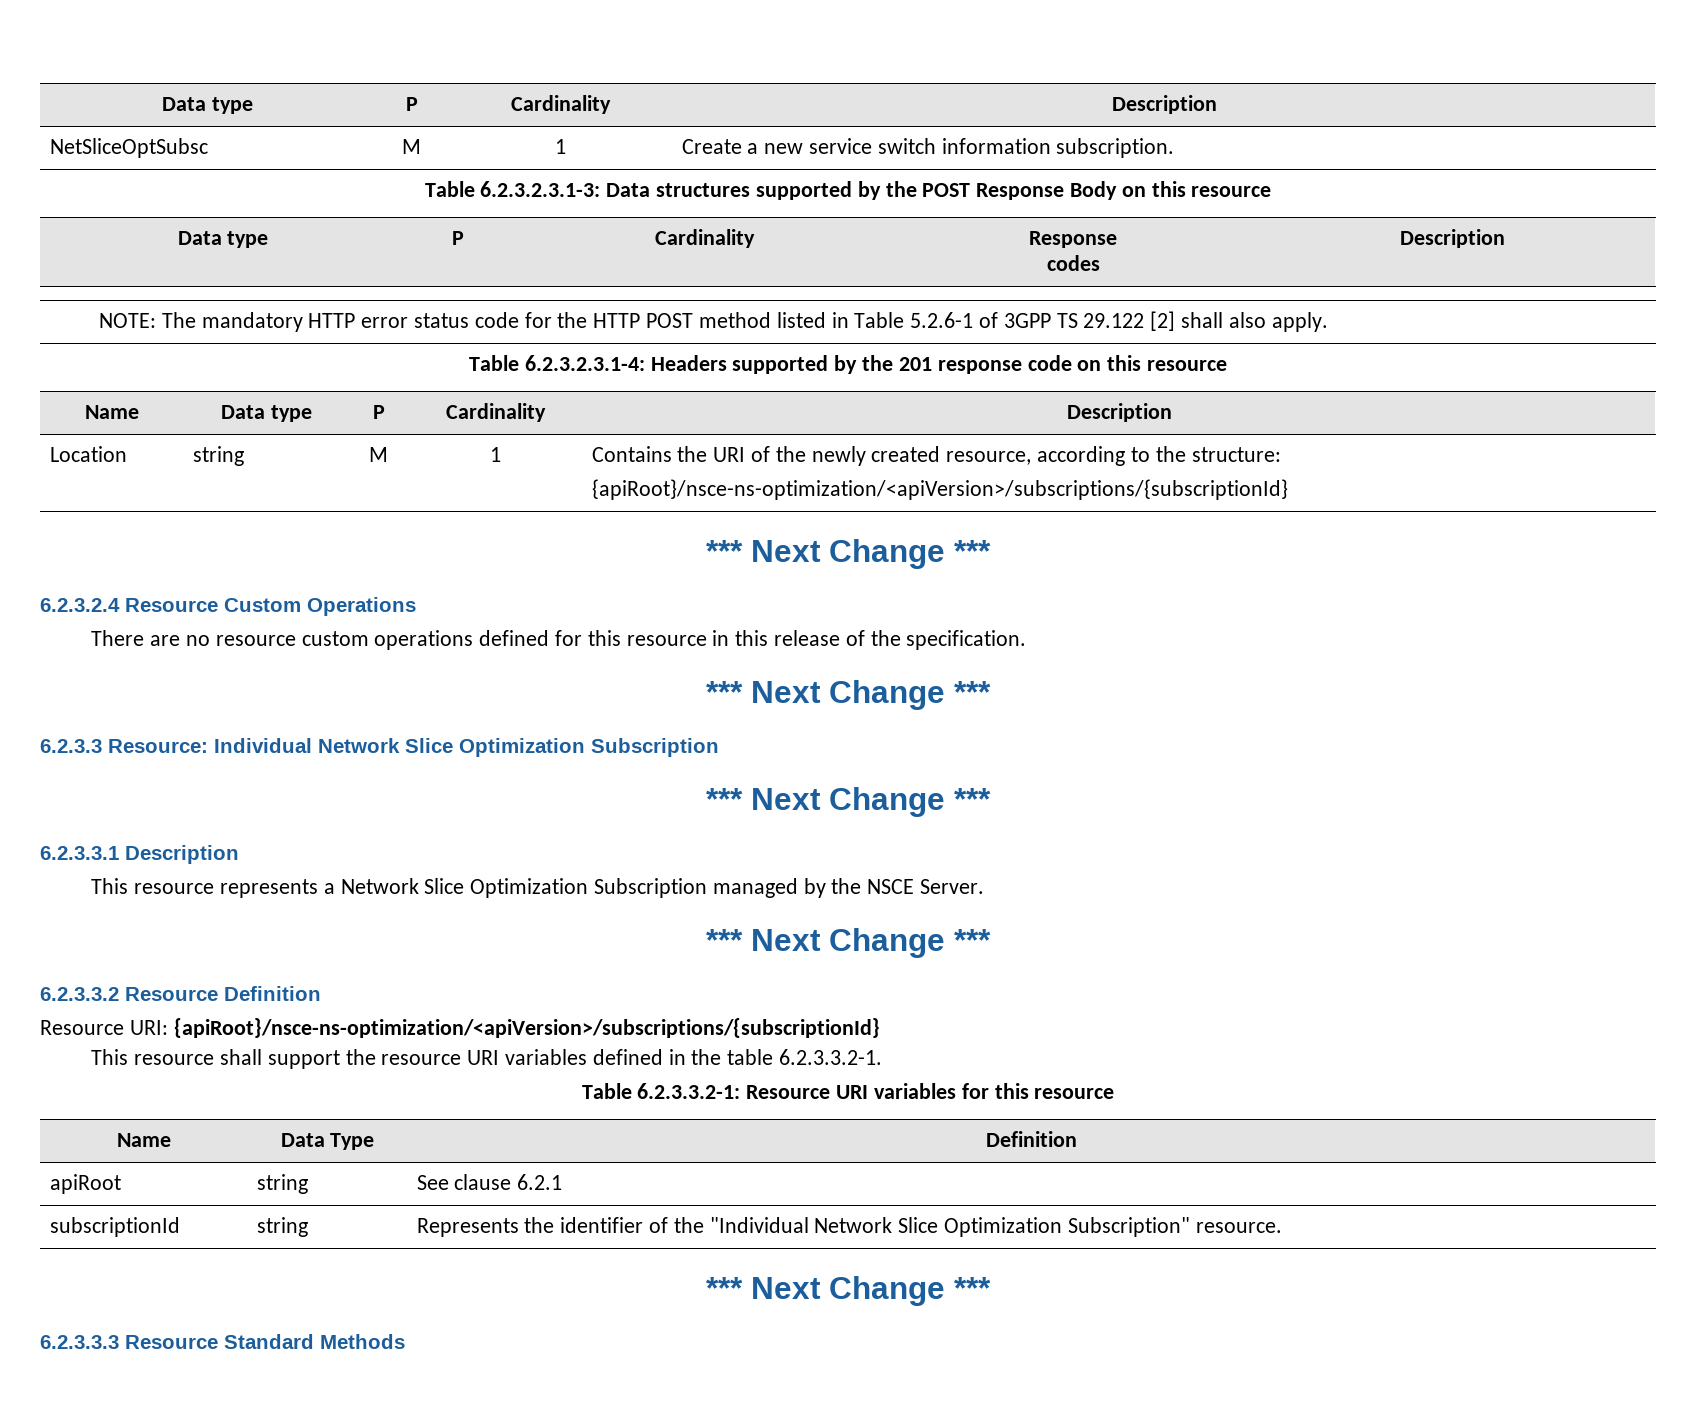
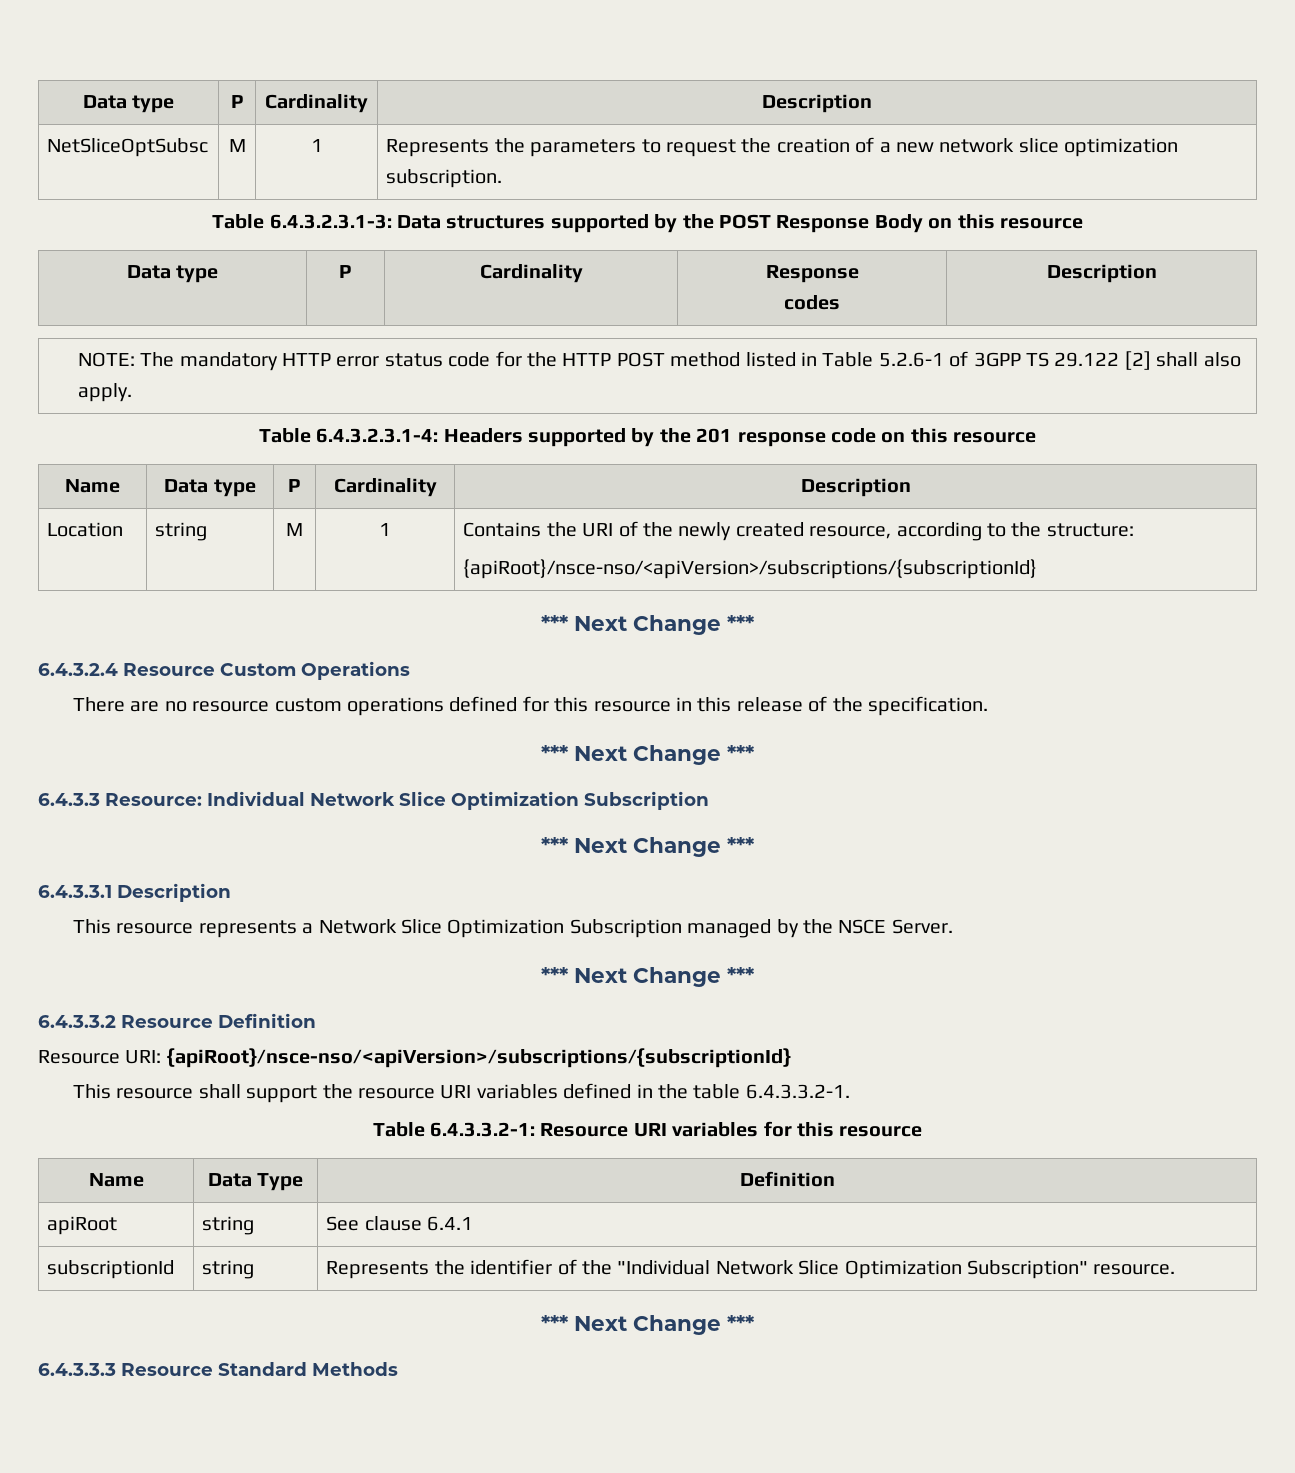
- NetSliceOptSubsc | M | 1 | Create a new service switch information subscription.
+ NetSliceOptSubsc | M | 1 | Represents the parameters to request the creation of a new network slice optimization subscription.
- Table 6.2.3.2.3.1-3: Data structures supported by the POST Response Body on this resource
+ Table 6.4.3.2.3.1-3: Data structures supported by the POST Response Body on this resource
- Table 6.2.3.2.3.1-4: Headers supported by the 201 response code on this resource
+ Table 6.4.3.2.3.1-4: Headers supported by the 201 response code on this resource
  Location | string | M | 1 | Contains the URI of the newly created resource, according to the structure:
- {apiRoot}/nsce-ns-optimization/<apiVersion>/subscriptions/{subscriptionId}
+ {apiRoot}/nsce-nso/<apiVersion>/subscriptions/{subscriptionId}
  *** Next Change ***
- 6.2.3.2.4 Resource Custom Operations
+ 6.4.3.2.4 Resource Custom Operations
- 6.2.3.3 Resource: Individual Network Slice Optimization Subscription
+ 6.4.3.3 Resource: Individual Network Slice Optimization Subscription
- 6.2.3.3.1 Description
+ 6.4.3.3.1 Description
- 6.2.3.3.2 Resource Definition
+ 6.4.3.3.2 Resource Definition
- Resource URI: {apiRoot}/nsce-ns-optimization/<apiVersion>/subscriptions/{subscriptionId}
+ Resource URI: {apiRoot}/nsce-nso/<apiVersion>/subscriptions/{subscriptionId}
- This resource shall support the resource URI variables defined in the table 6.2.3.3.2-1.
- Table 6.2.3.3.2-1: Resource URI variables for this resource
+ This resource shall support the resource URI variables defined in the table 6.4.3.3.2-1.
+ Table 6.4.3.3.2-1: Resource URI variables for this resource
- apiRoot | string | See clause 6.2.1
+ apiRoot | string | See clause 6.4.1
- 6.2.3.3.3 Resource Standard Methods
+ 6.4.3.3.3 Resource Standard Methods

